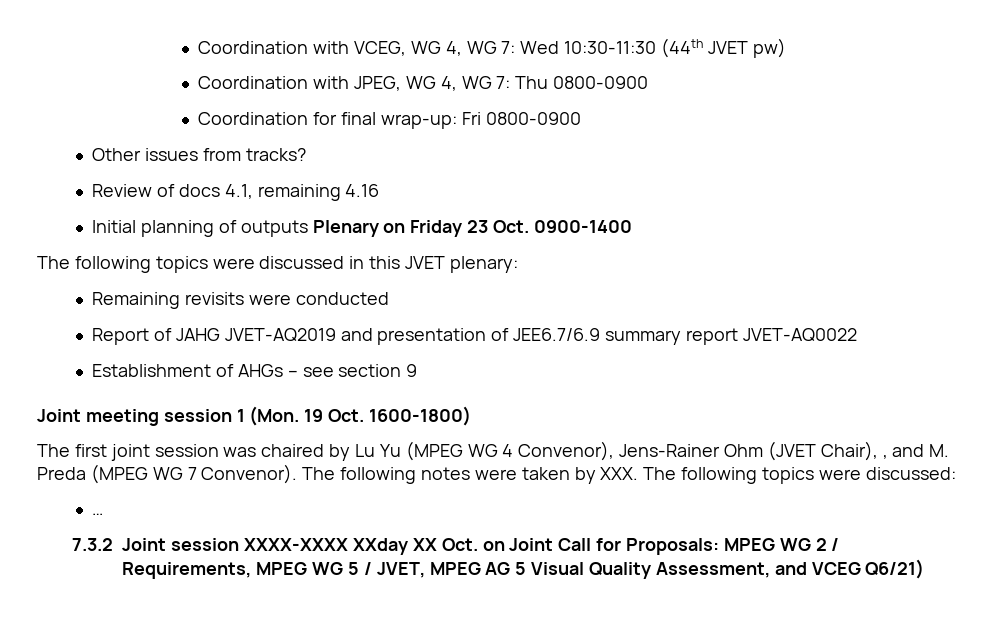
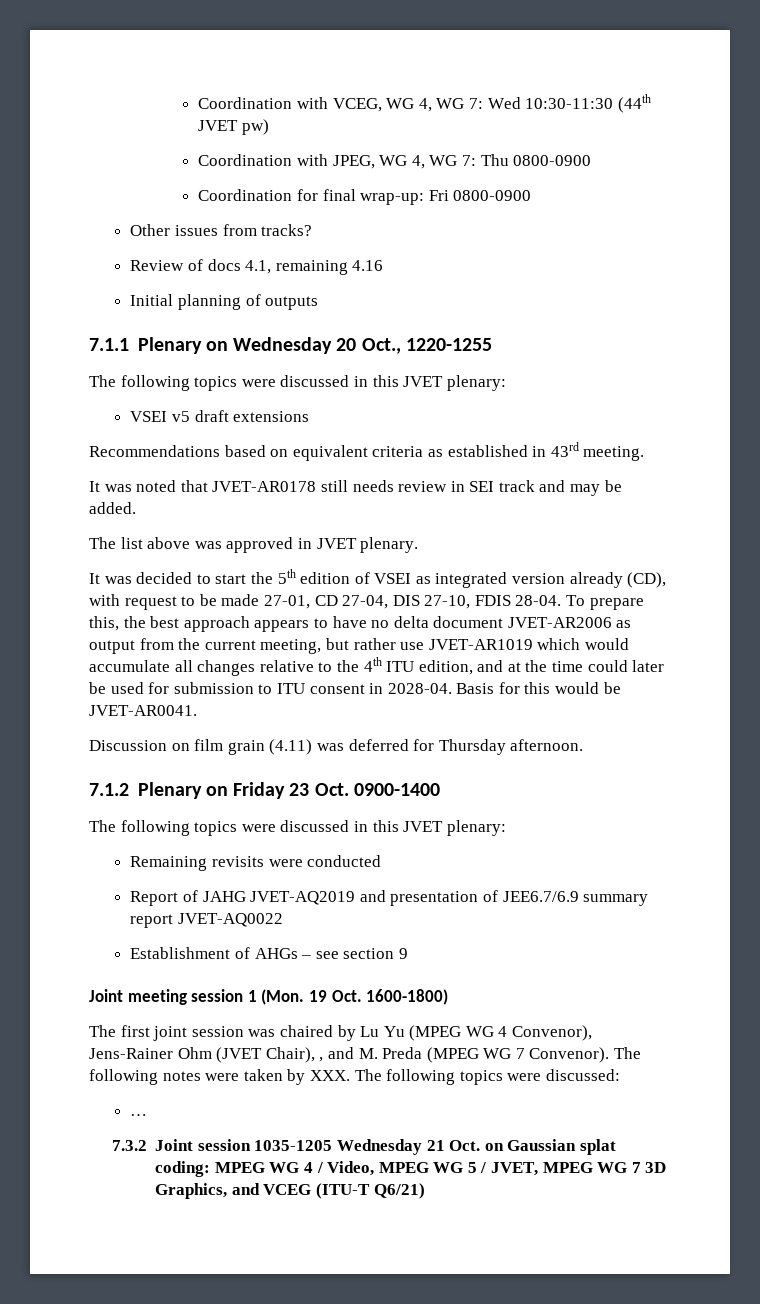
- Initial planning of outputs Plenary on Friday 23 Oct. 0900-1400
+ Initial planning of outputs
+ 7.1.1 Plenary on Wednesday 20 Oct., 1220-1255
+ The following topics were discussed in this JVET plenary:
+ VSEI v5 draft extensions
+ Recommendations based on equivalent criteria as established in 43rd meeting.
+ It was noted that JVET-AR0178 still needs review in SEI track and may be added.
+ The list above was approved in JVET plenary.
+ It was decided to start the 5th edition of VSEI as integrated version already (CD), with request to be made 27-01, CD 27-04, DIS 27-10, FDIS 28-04. To prepare this, the best approach appears to have no delta document JVET-AR2006 as output from the current meeting, but rather use JVET-AR1019 which would accumulate all changes relative to the 4th ITU edition, and at the time could later be used for submission to ITU consent in 2028-04. Basis for this would be JVET-AR0041.
+ Discussion on film grain (4.11) was deferred for Thursday afternoon.
+ 7.1.2 Plenary on Friday 23 Oct. 0900-1400
- 7.3.2 Joint session XXXX-XXXX XXday XX Oct. on Joint Call for Proposals: MPEG WG 2 / Requirements, MPEG WG 5 / JVET, MPEG AG 5 Visual Quality Assessment, and VCEG Q6/21)
+ 7.3.2 Joint session 1035-1205 Wednesday 21 Oct. on Gaussian splat coding: MPEG WG 4 / Video, MPEG WG 5 / JVET, MPEG WG 7 3D Graphics, and VCEG (ITU-T Q6/21)

